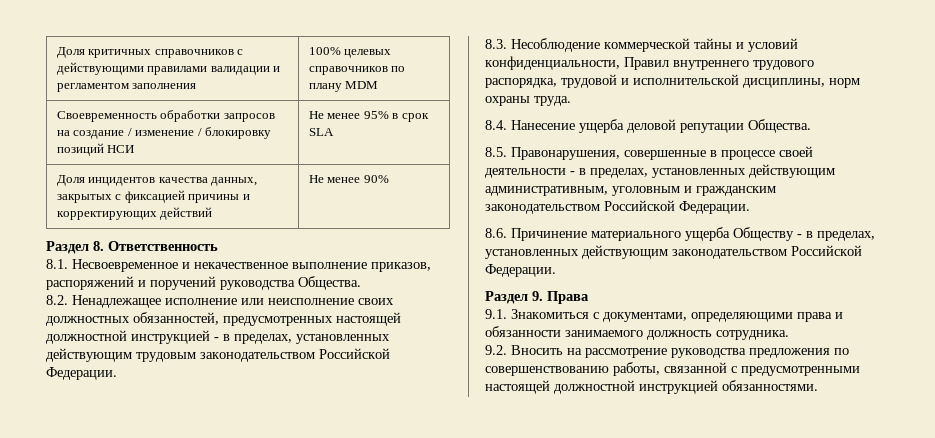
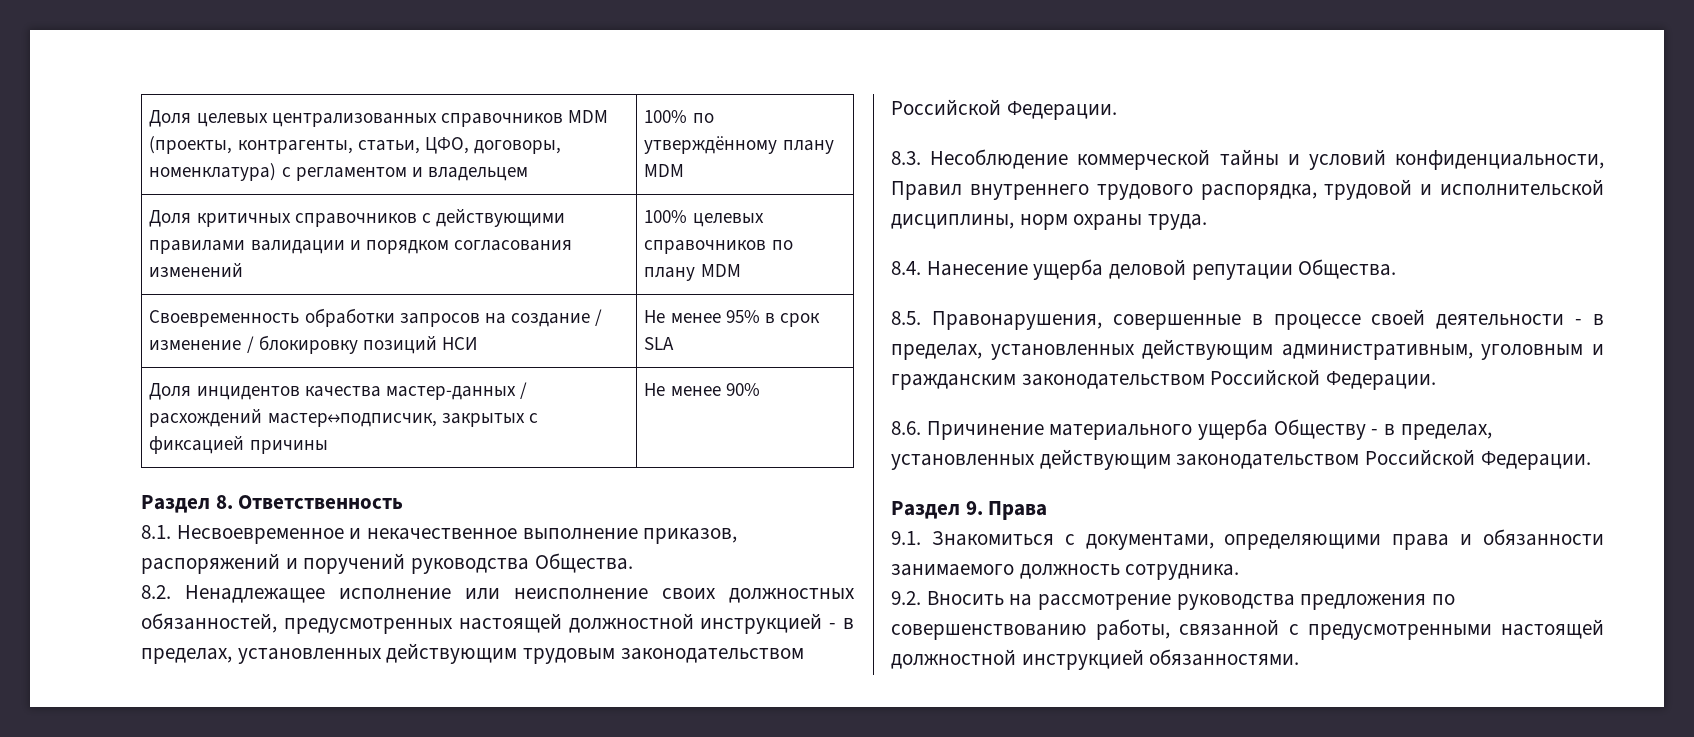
- Доля критичных справочников с действующими правилами валидации и регламентом заполнения | 100% целевых справочников по плану MDM
+ Доля целевых централизованных справочников MDM (проекты, контрагенты, статьи, ЦФО, договоры, номенклатура) с регламентом и владельцем | 100% по утверждённому плану MDM
+ Доля критичных справочников с действующими правилами валидации и порядком согласования изменений | 100% целевых справочников по плану MDM
- Доля инцидентов качества данных, закрытых с фиксацией причины и корректирующих действий | Не менее 90%
+ Доля инцидентов качества мастер-данных / расхождений мастер↔подписчик, закрытых с фиксацией причины | Не менее 90%

